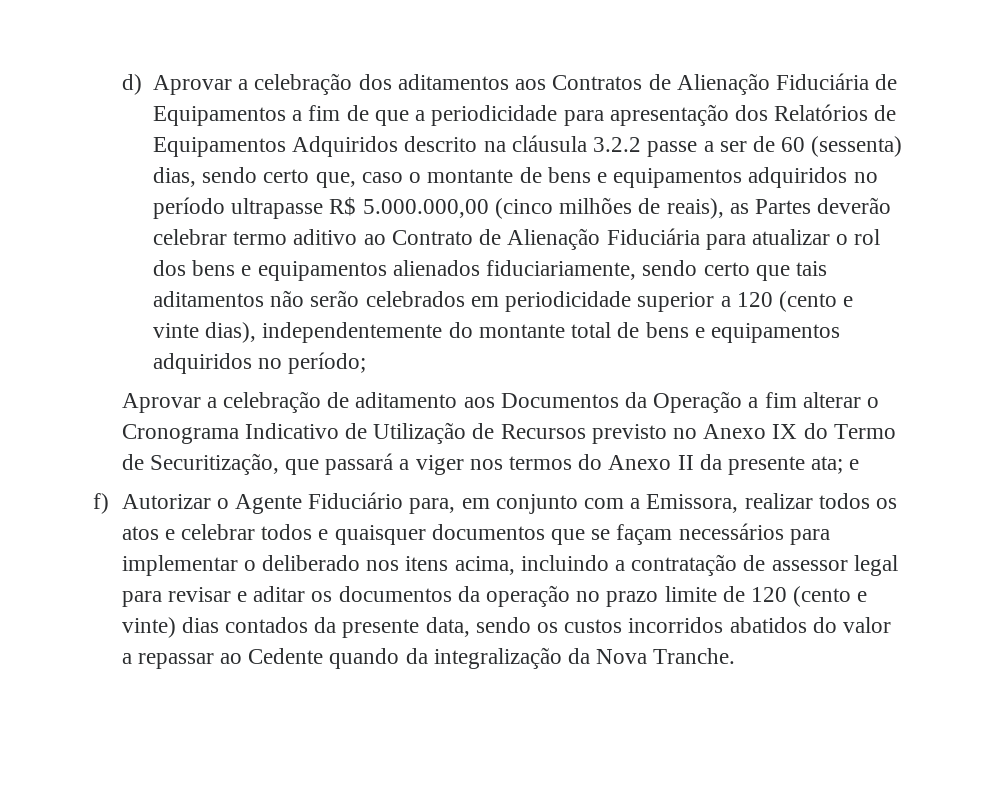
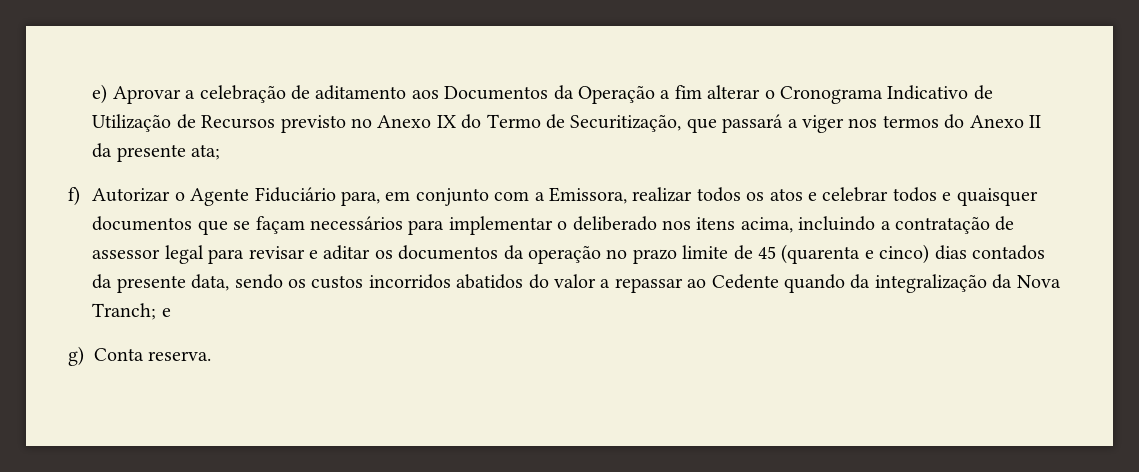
- d) Aprovar a celebração dos aditamentos aos Contratos de Alienação Fiduciária de Equipamentos a fim de que a periodicidade para apresentação dos Relatórios de Equipamentos Adquiridos descrito na cláusula 3.2.2 passe a ser de 60 (sessenta) dias, sendo certo que, caso o montante de bens e equipamentos adquiridos no período ultrapasse R$ 5.000.000,00 (cinco milhões de reais), as Partes deverão celebrar termo aditivo ao Contrato de Alienação Fiduciária para atualizar o rol dos bens e equipamentos alienados fiduciariamente, sendo certo que tais aditamentos não serão celebrados em periodicidade superior a 120 (cento e vinte dias), independentemente do montante total de bens e equipamentos adquiridos no período;
- Aprovar a celebração de aditamento aos Documentos da Operação a fim alterar o Cronograma Indicativo de Utilização de Recursos previsto no Anexo IX do Termo de Securitização, que passará a viger nos termos do Anexo II da presente ata; e
+ e) Aprovar a celebração de aditamento aos Documentos da Operação a fim alterar o Cronograma Indicativo de Utilização de Recursos previsto no Anexo IX do Termo de Securitização, que passará a viger nos termos do Anexo II da presente ata;
- f) Autorizar o Agente Fiduciário para, em conjunto com a Emissora, realizar todos os atos e celebrar todos e quaisquer documentos que se façam necessários para implementar o deliberado nos itens acima, incluindo a contratação de assessor legal para revisar e aditar os documentos da operação no prazo limite de 120 (cento e vinte) dias contados da presente data, sendo os custos incorridos abatidos do valor a repassar ao Cedente quando da integralização da Nova Tranche.
+ f) Autorizar o Agente Fiduciário para, em conjunto com a Emissora, realizar todos os atos e celebrar todos e quaisquer documentos que se façam necessários para implementar o deliberado nos itens acima, incluindo a contratação de assessor legal para revisar e aditar os documentos da operação no prazo limite de 45 (quarenta e cinco) dias contados da presente data, sendo os custos incorridos abatidos do valor a repassar ao Cedente quando da integralização da Nova Tranch; e
+ g) Conta reserva.

